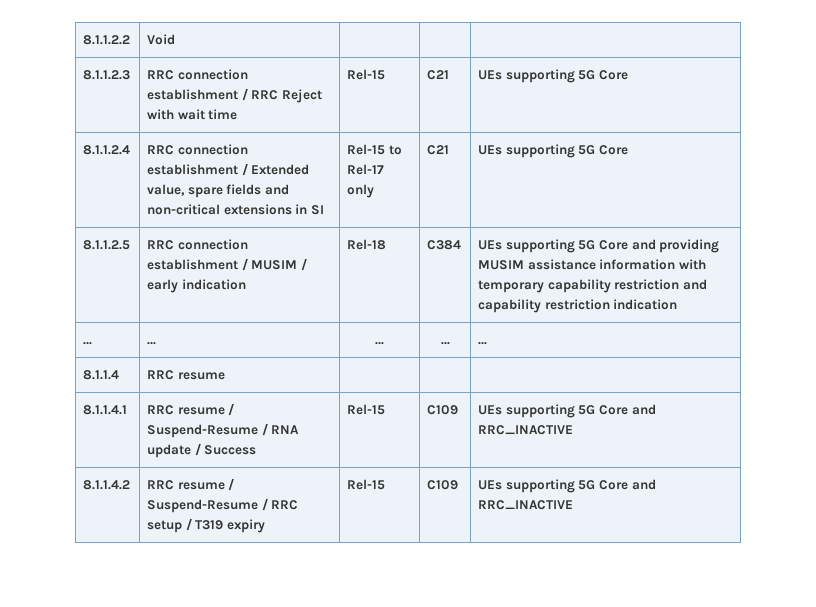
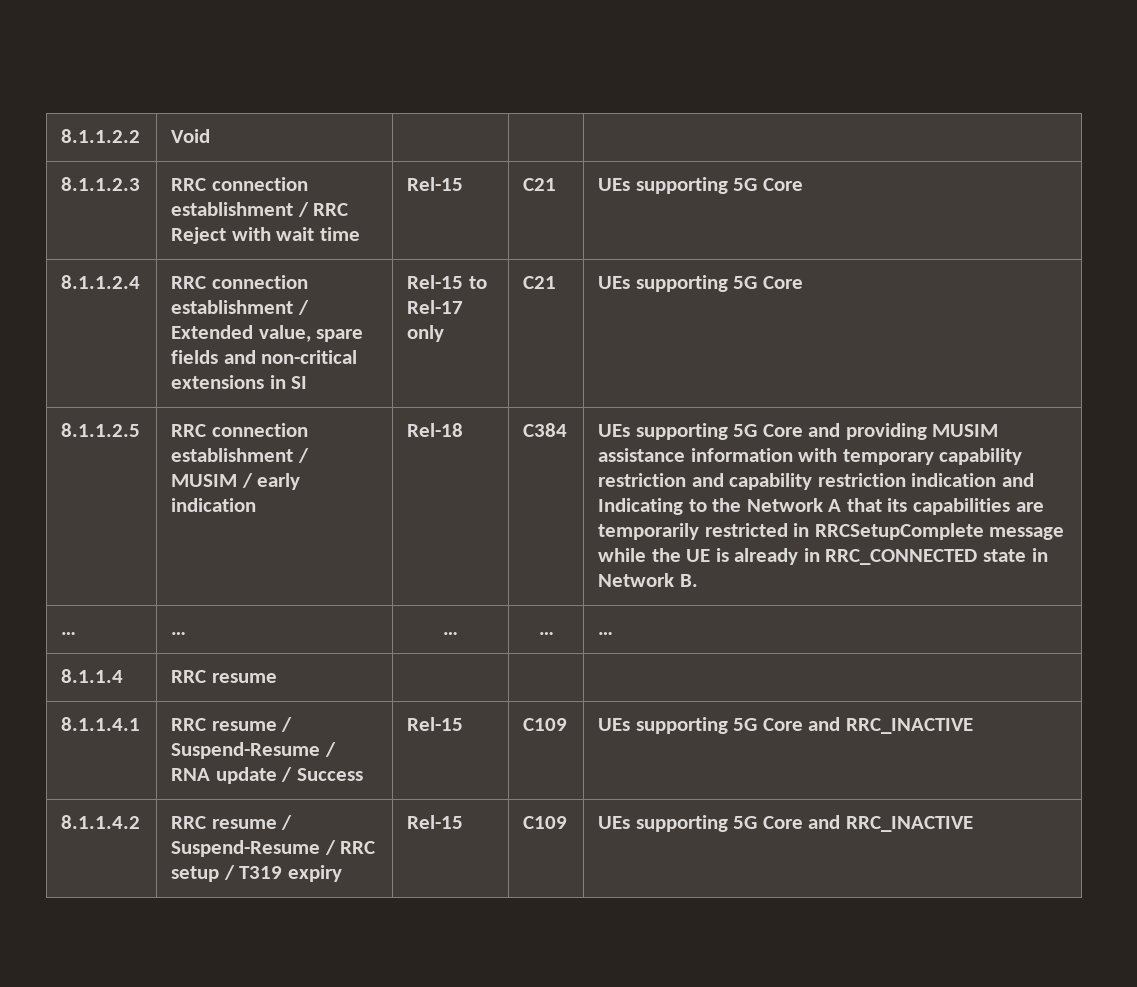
- UEs supporting 5G Core and providing MUSIM assistance information with temporary capability restriction and capability restriction indication
+ UEs supporting 5G Core and providing MUSIM assistance information with temporary capability restriction and capability restriction indication and Indicating to the Network A that its capabilities are temporarily restricted in RRCSetupComplete message while the UE is already in RRC_CONNECTED state in Network B.

